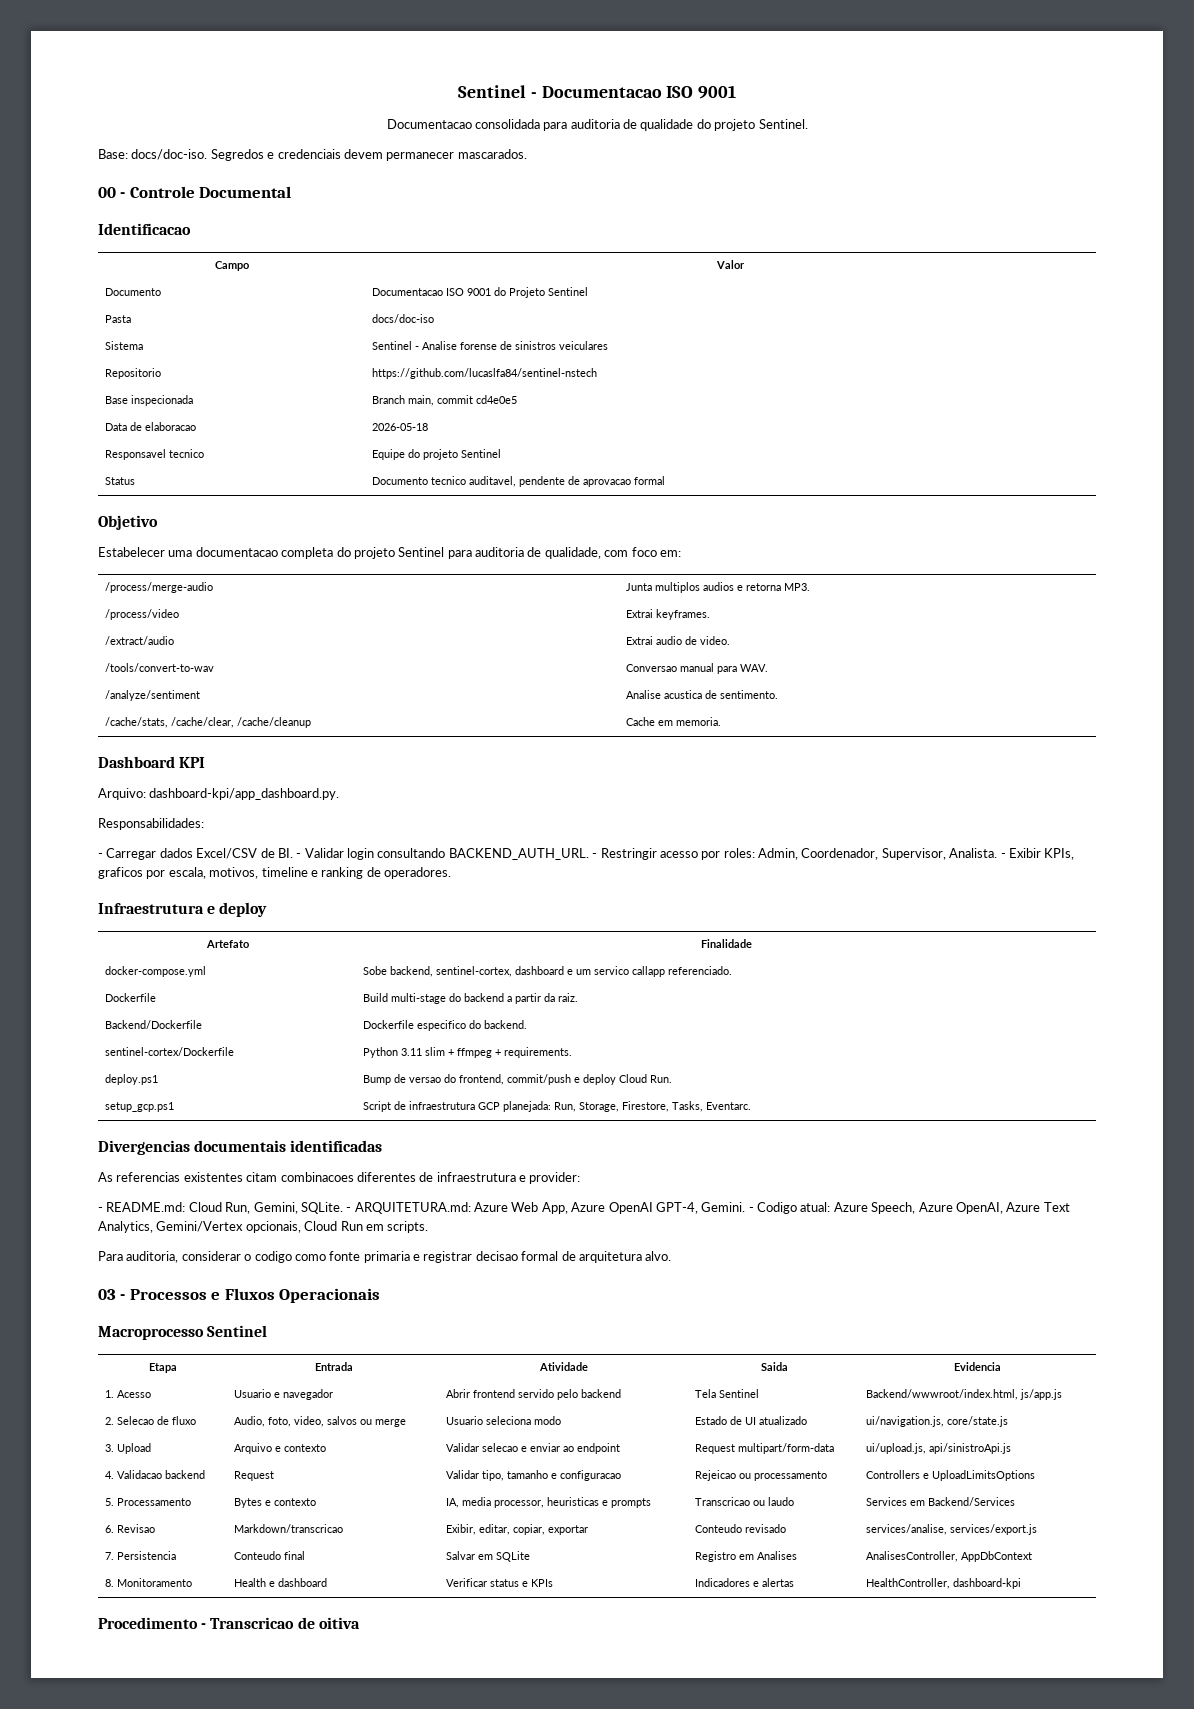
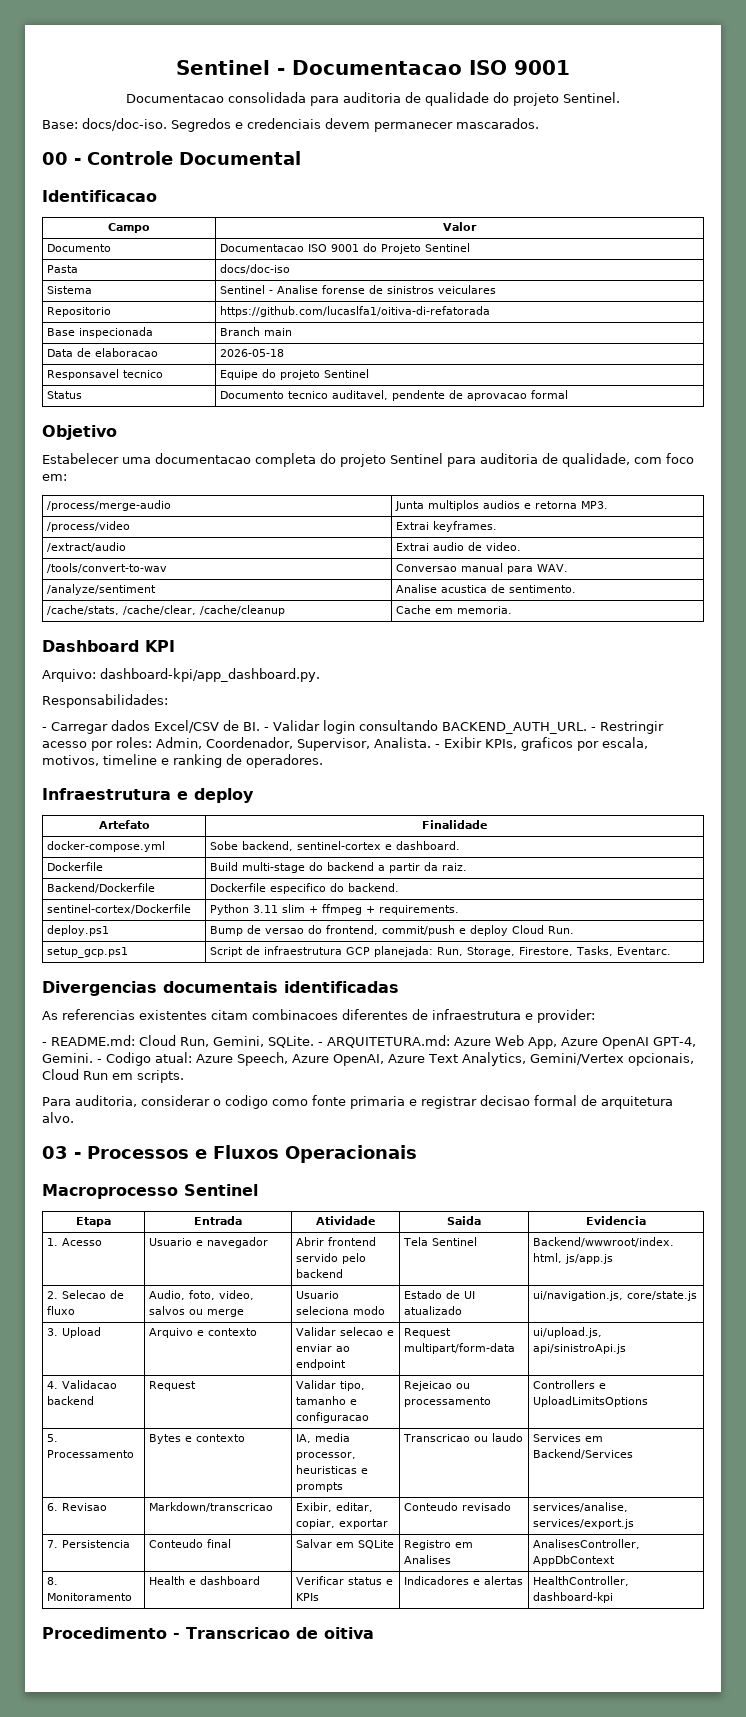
- Repositorio | https://github.com/lucaslfa84/sentinel-nstech
+ Repositorio | https://github.com/lucaslfa1/oitiva-di-refatorada
- Base inspecionada | Branch main, commit cd4e0e5
+ Base inspecionada | Branch main
- docker-compose.yml | Sobe backend, sentinel-cortex, dashboard e um servico callapp referenciado.
+ docker-compose.yml | Sobe backend, sentinel-cortex e dashboard.

